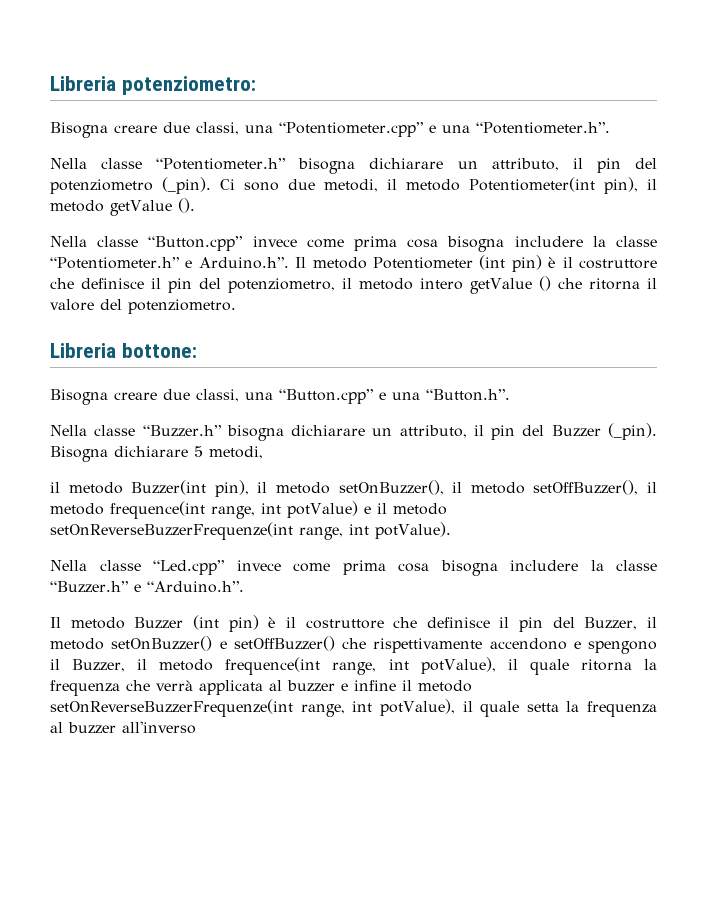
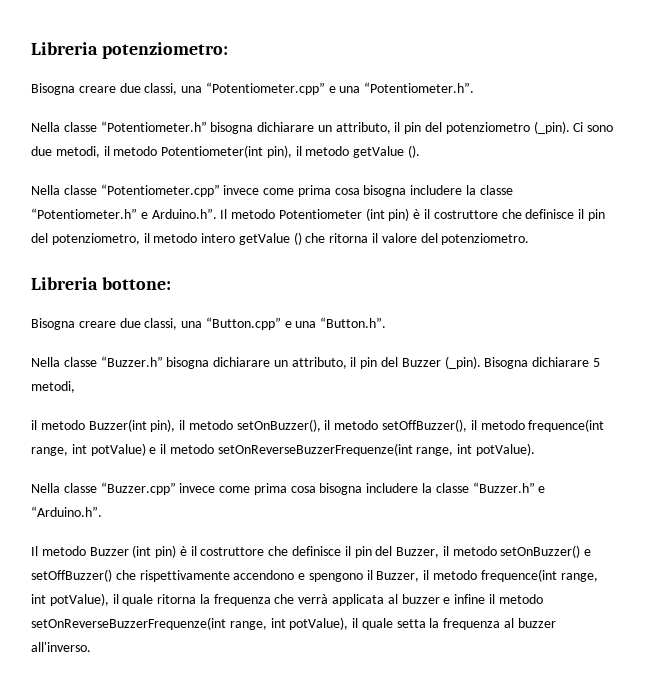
- Nella classe “Button.cpp” invece come prima cosa bisogna includere la classe “Potentiometer.h” e Arduino.h”. Il metodo Potentiometer (int pin) è il costruttore che definisce il pin del potenziometro, il metodo intero getValue () che ritorna il valore del potenziometro.
+ Nella classe “Potentiometer.cpp” invece come prima cosa bisogna includere la classe “Potentiometer.h” e Arduino.h”. Il metodo Potentiometer (int pin) è il costruttore che definisce il pin del potenziometro, il metodo intero getValue () che ritorna il valore del potenziometro.
- Nella classe “Led.cpp” invece come prima cosa bisogna includere la classe “Buzzer.h” e “Arduino.h”.
+ Nella classe “Buzzer.cpp” invece come prima cosa bisogna includere la classe “Buzzer.h” e “Arduino.h”.
- Il metodo Buzzer (int pin) è il costruttore che definisce il pin del Buzzer, il metodo setOnBuzzer() e setOffBuzzer() che rispettivamente accendono e spengono il Buzzer, il metodo frequence(int range, int potValue), il quale ritorna la frequenza che verrà applicata al buzzer e infine il metodo setOnReverseBuzzerFrequenze(int range, int potValue), il quale setta la frequenza al buzzer all'inverso
+ Il metodo Buzzer (int pin) è il costruttore che definisce il pin del Buzzer, il metodo setOnBuzzer() e setOffBuzzer() che rispettivamente accendono e spengono il Buzzer, il metodo frequence(int range, int potValue), il quale ritorna la frequenza che verrà applicata al buzzer e infine il metodo setOnReverseBuzzerFrequenze(int range, int potValue), il quale setta la frequenza al buzzer all'inverso.

